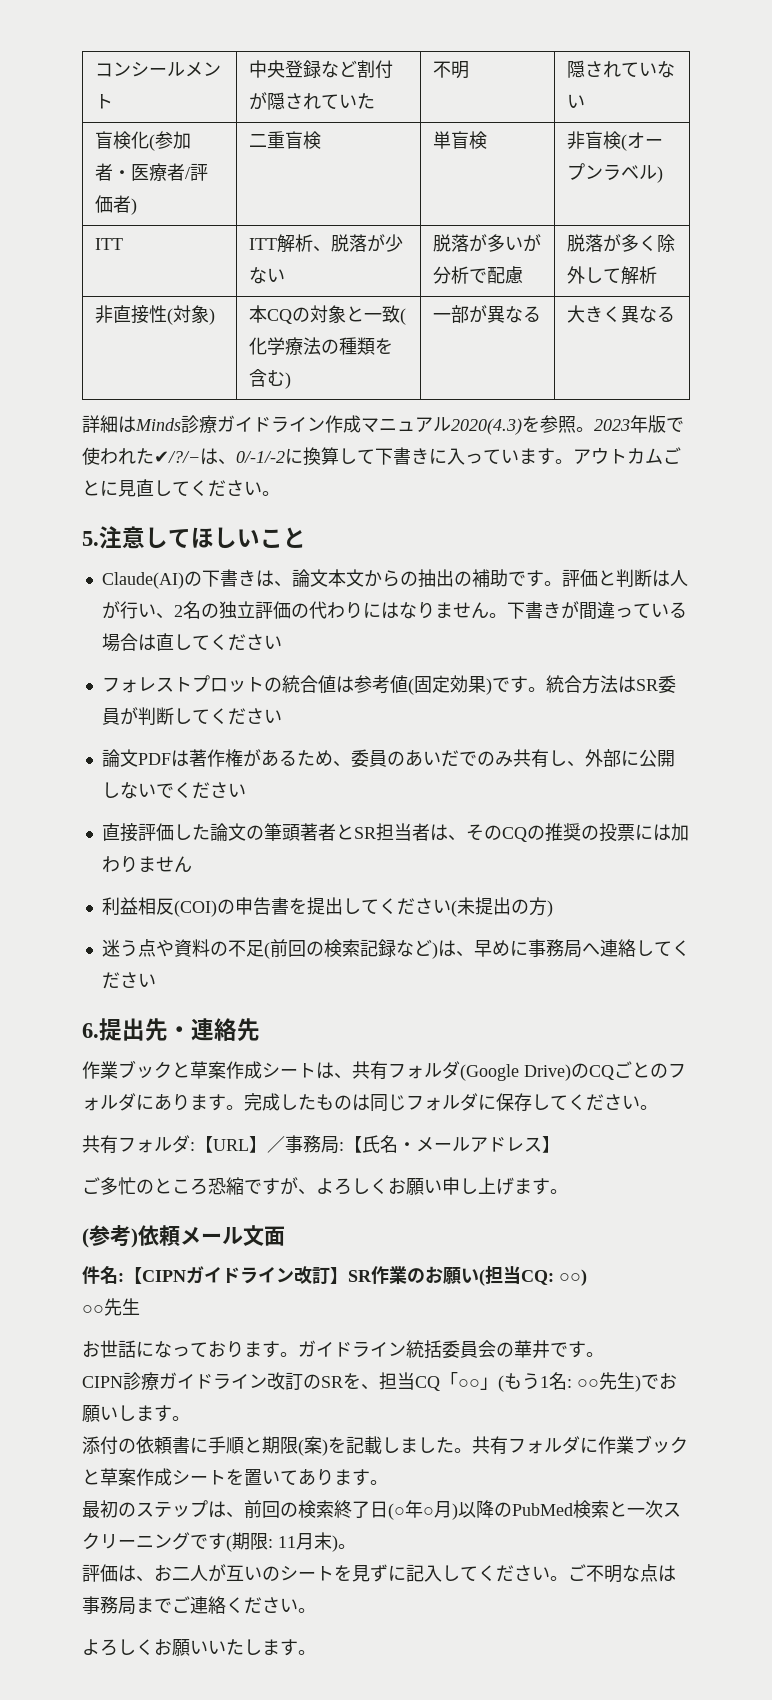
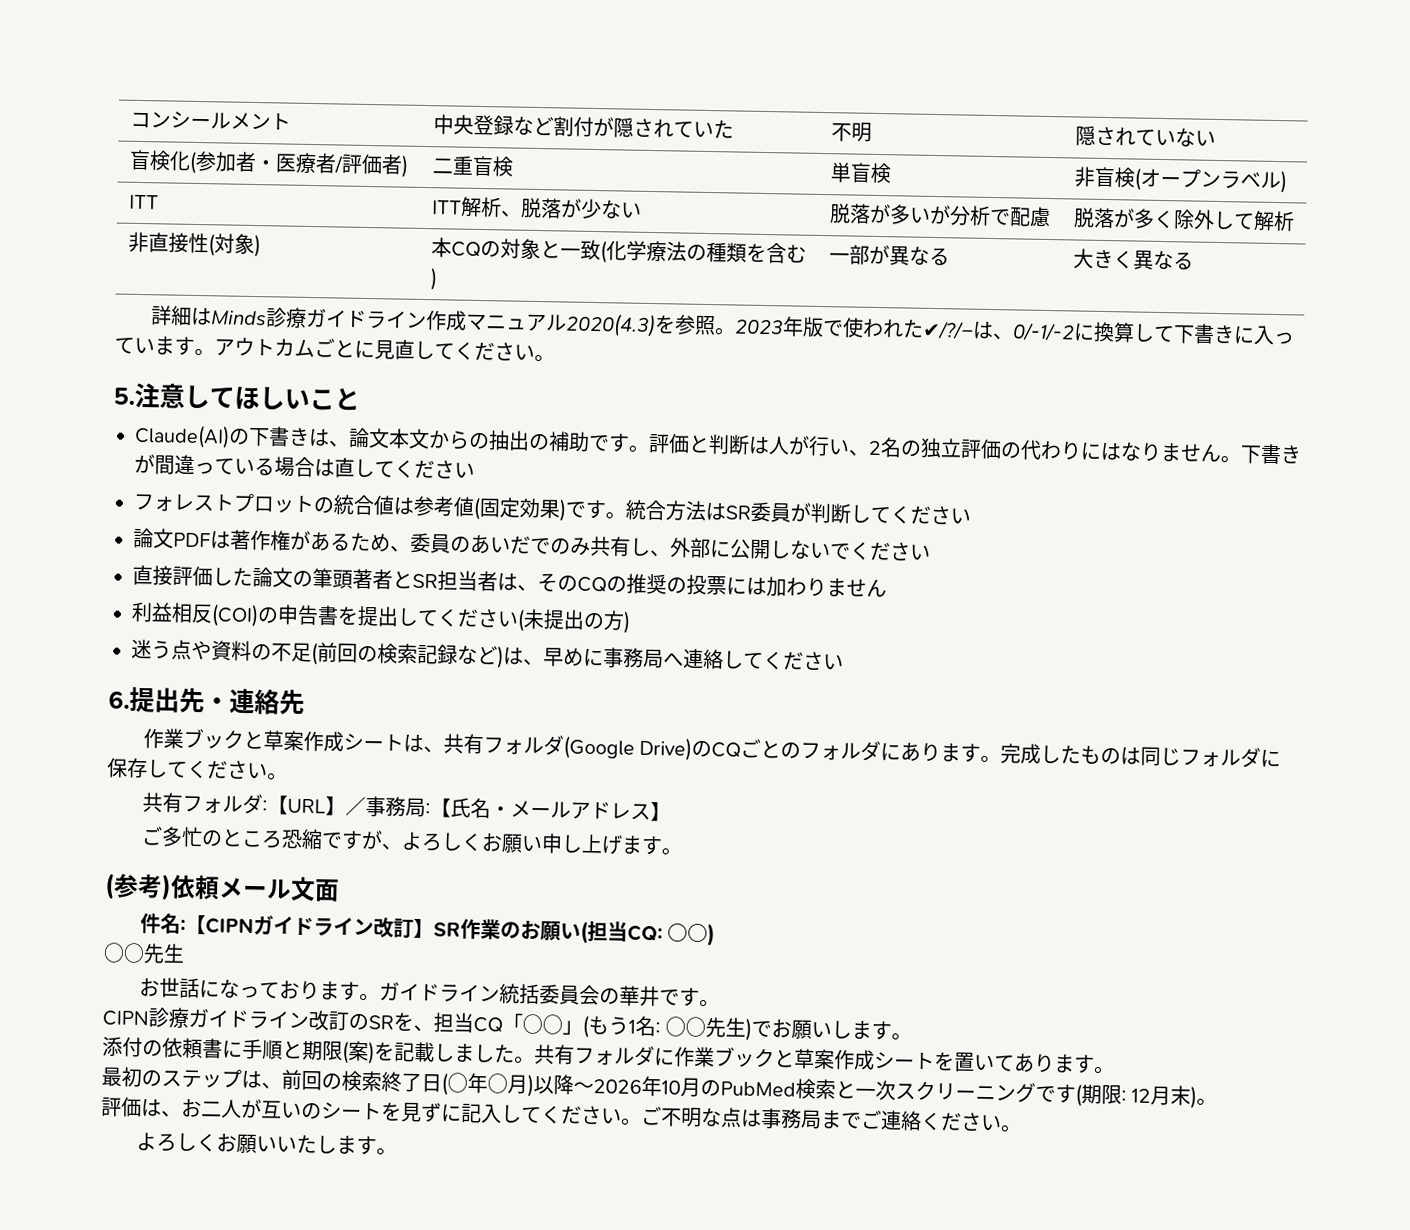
- 最初のステップは、前回の検索終了日(○年○月)以降のPubMed検索と一次スクリーニングです(期限: 11月末)。
+ 最初のステップは、前回の検索終了日(○年○月)以降〜2026年10月のPubMed検索と一次スクリーニングです(期限: 12月末)。

